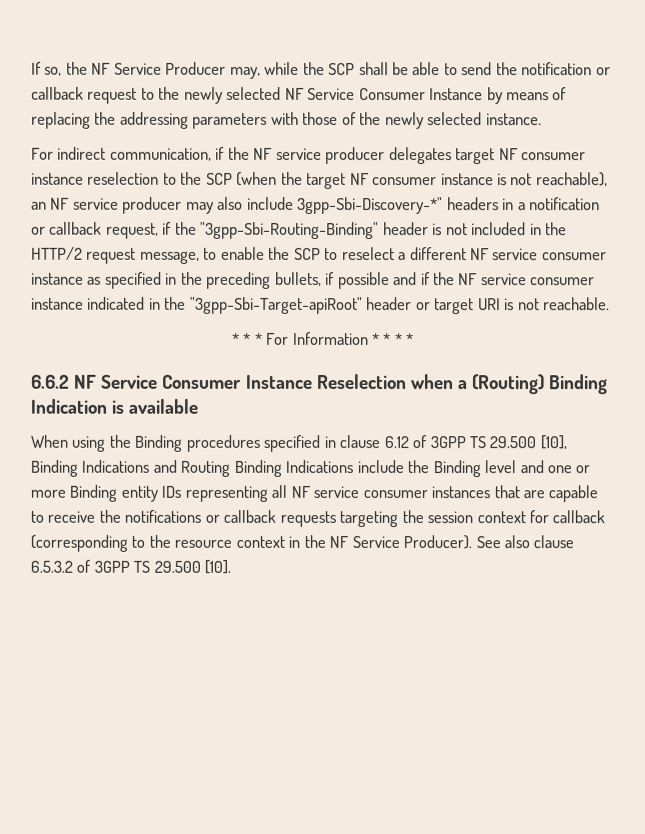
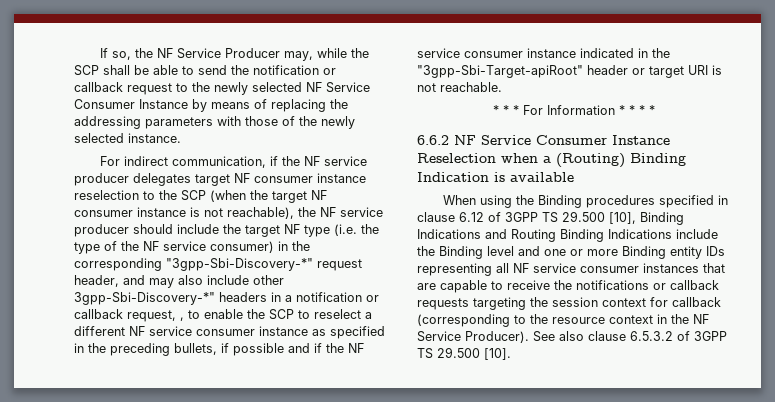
- For indirect communication, if the NF service producer delegates target NF consumer instance reselection to the SCP (when the target NF consumer instance is not reachable), an NF service producer may also include 3gpp-Sbi-Discovery-*" headers in a notification or callback request, if the "3gpp-Sbi-Routing-Binding" header is not included in the HTTP/2 request message, to enable the SCP to reselect a different NF service consumer instance as specified in the preceding bullets, if possible and if the NF service consumer instance indicated in the "3gpp-Sbi-Target-apiRoot" header or target URI is not reachable.
+ For indirect communication, if the NF service producer delegates target NF consumer instance reselection to the SCP (when the target NF consumer instance is not reachable), the NF service producer should include the target NF type (i.e. the type of the NF service consumer) in the corresponding "3gpp-Sbi-Discovery-*" request header, and may also include other 3gpp-Sbi-Discovery-*" headers in a notification or callback request, , to enable the SCP to reselect a different NF service consumer instance as specified in the preceding bullets, if possible and if the NF service consumer instance indicated in the "3gpp-Sbi-Target-apiRoot" header or target URI is not reachable.

